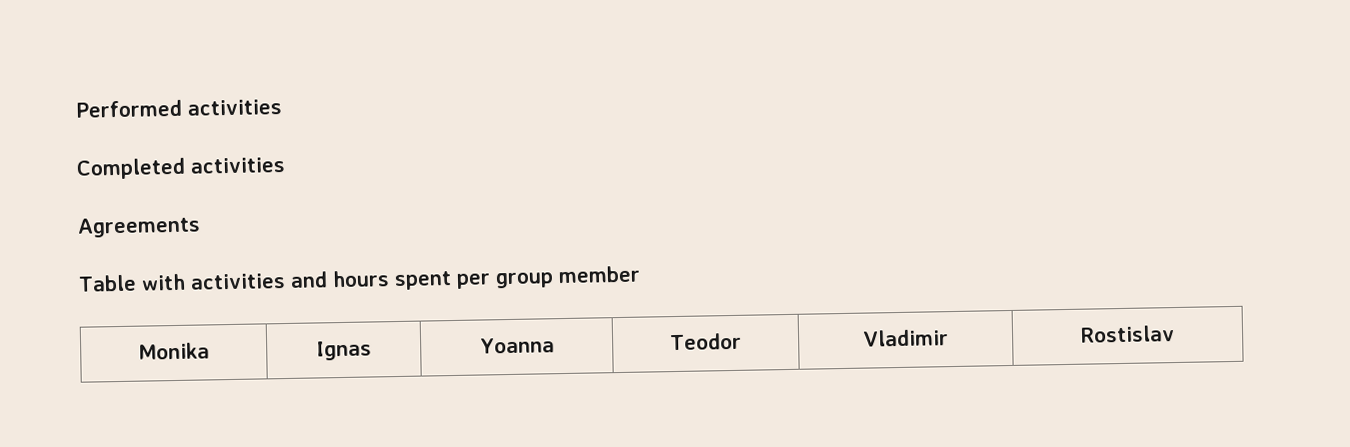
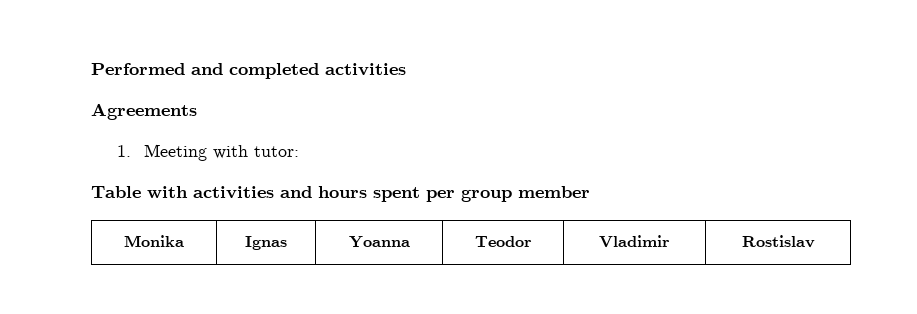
- Performed activities
- Completed activities
+ Performed and completed activities
+ 1. Meeting with tutor:

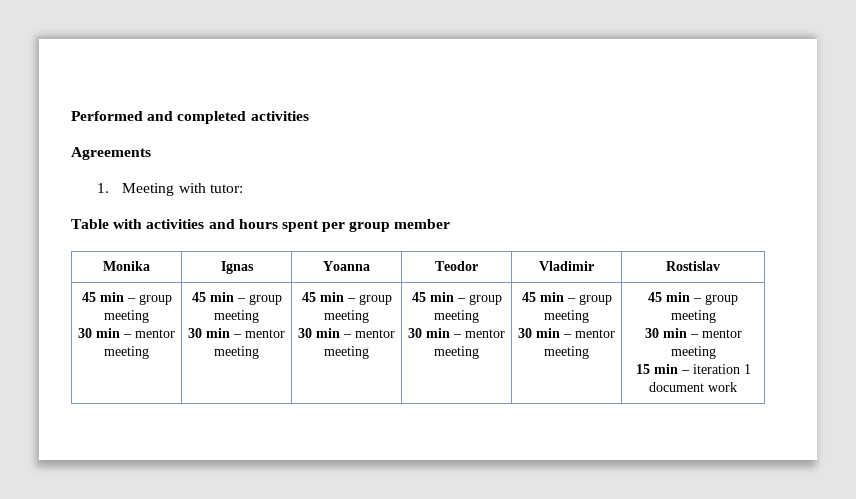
  Monika | Ignas | Yoanna | Teodor | Vladimir | Rostislav
+ 45 min – group meeting
+ 30 min – mentor meeting | 45 min – group meeting
+ 30 min – mentor meeting | 45 min – group meeting
+ 30 min – mentor meeting | 45 min – group meeting
+ 30 min – mentor meeting | 45 min – group meeting
+ 30 min – mentor meeting | 45 min – group meeting
+ 30 min – mentor meeting
+ 15 min – iteration 1 document work

